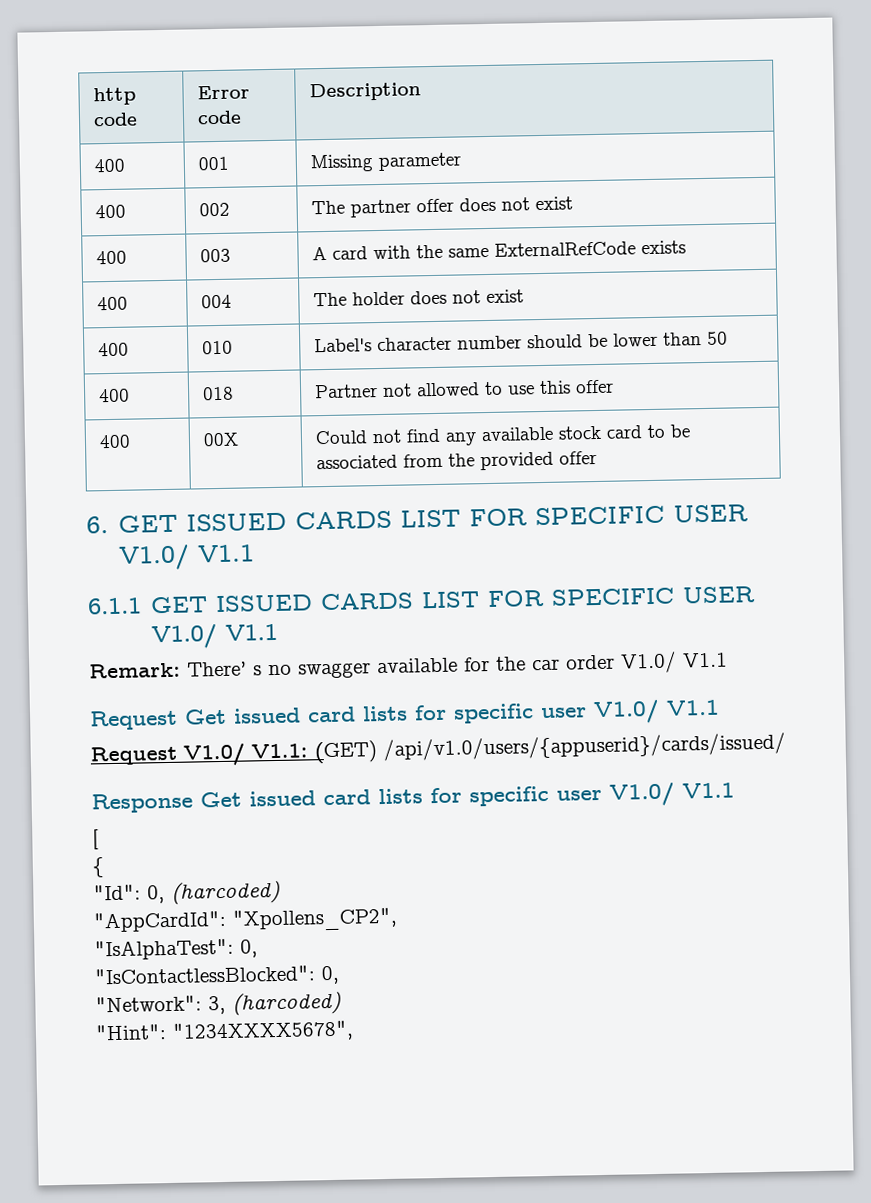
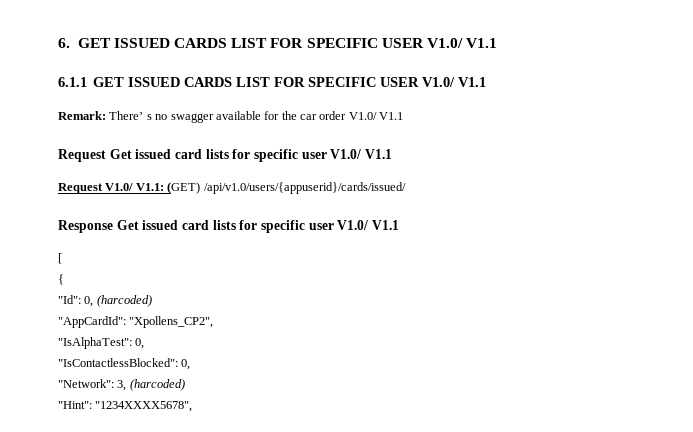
- http code | Error code | Description
- 400 | 001 | Missing parameter
- 400 | 002 | The partner offer does not exist
- 400 | 003 | A card with the same ExternalRefCode exists
- 400 | 004 | The holder does not exist
- 400 | 010 | Label's character number should be lower than 50
- 400 | 018 | Partner not allowed to use this offer
- 400 | 00X | Could not find any available stock card to be associated from the provided offer

